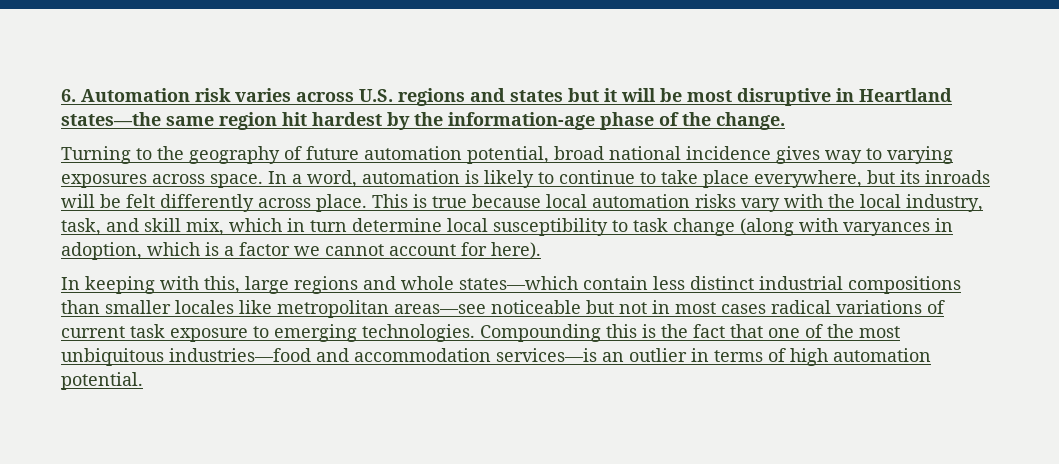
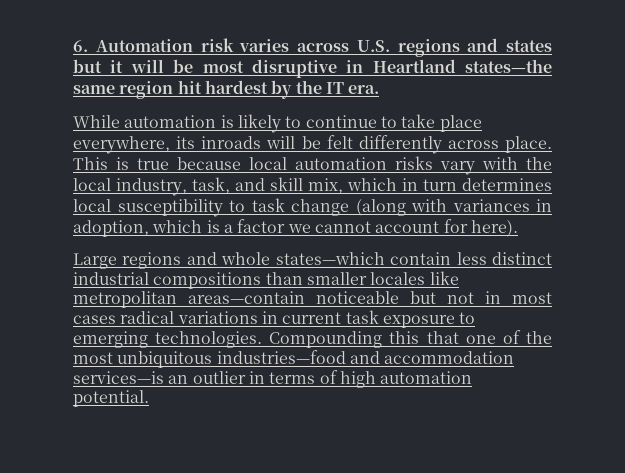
- 6. Automation risk varies across U.S. regions and states but it will be most disruptive in Heartland states—the same region hit hardest by the information-age phase of the change.
- Turning to the geography of future automation potential, broad national incidence gives way to varying exposures across space. In a word, automation is likely to continue to take place everywhere, but its inroads will be felt differently across place.
+ 6. Automation risk varies across U.S. regions and states but it will be most disruptive in Heartland states—the same region hit hardest by the IT era.
+ While automation is likely to continue to take place everywhere, its inroads will be felt differently across place.
- This is true because local automation risks vary with the local industry, task, and skill mix, which in turn determine local susceptibility to task change (along with varyances in adoption, which is a factor we cannot account for here).
+ This is true because local automation risks vary with the local industry, task, and skill mix, which in turn determines local susceptibility to task change (along with variances in adoption, which is a factor we cannot account for here).
- In keeping with this, large regions and whole states—which contain less distinct industrial compositions than smaller locales like metropolitan areas—see noticeable but not in most cases radical variations of current task exposure to emerging technologies.
+ Large regions and whole states—which contain less distinct industrial compositions than smaller locales like metropolitan areas—contain noticeable but not in most cases radical variations in current task exposure to emerging technologies.
- Compounding this is the fact that one of the most unbiquitous industries—food and accommodation services—is an outlier in terms of high automation potential.
+ Compounding this that one of the most unbiquitous industries—food and accommodation services—is an outlier in terms of high automation potential.

